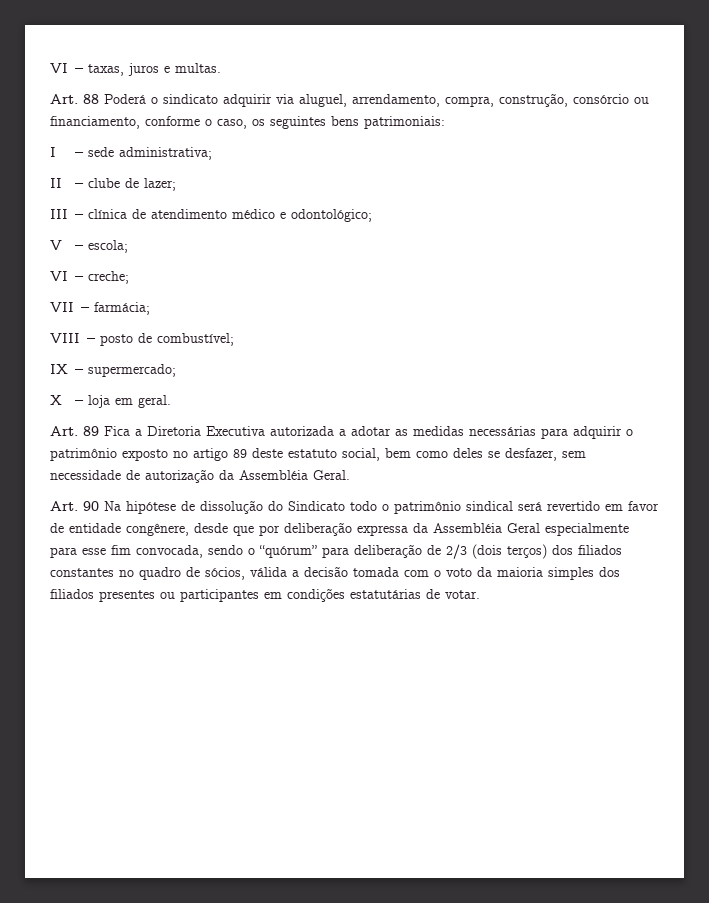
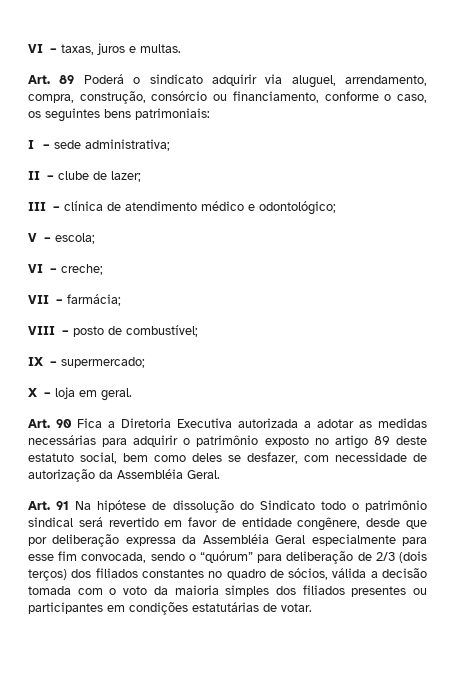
- Art. 88 Poderá o sindicato adquirir via aluguel, arrendamento, compra, construção, consórcio ou financiamento, conforme o caso, os seguintes bens patrimoniais:
+ Art. 89 Poderá o sindicato adquirir via aluguel, arrendamento, compra, construção, consórcio ou financiamento, conforme o caso, os seguintes bens patrimoniais:
- Art. 89 Fica a Diretoria Executiva autorizada a adotar as medidas necessárias para adquirir o patrimônio exposto no artigo 89 deste estatuto social, bem como deles se desfazer, sem necessidade de autorização da Assembléia Geral.
+ Art. 90 Fica a Diretoria Executiva autorizada a adotar as medidas necessárias para adquirir o patrimônio exposto no artigo 89 deste estatuto social, bem como deles se desfazer, com necessidade de autorização da Assembléia Geral.
- Art. 90 Na hipótese de dissolução do Sindicato todo o patrimônio sindical será revertido em favor de entidade congênere, desde que por deliberação expressa da Assembléia Geral especialmente para esse fim convocada, sendo o “quórum” para deliberação de 2/3 (dois terços) dos filiados constantes no quadro de sócios, válida a decisão tomada com o voto da maioria simples dos filiados presentes ou participantes em condições estatutárias de votar.
+ Art. 91 Na hipótese de dissolução do Sindicato todo o patrimônio sindical será revertido em favor de entidade congênere, desde que por deliberação expressa da Assembléia Geral especialmente para esse fim convocada, sendo o “quórum” para deliberação de 2/3 (dois terços) dos filiados constantes no quadro de sócios, válida a decisão tomada com o voto da maioria simples dos filiados presentes ou participantes em condições estatutárias de votar.

